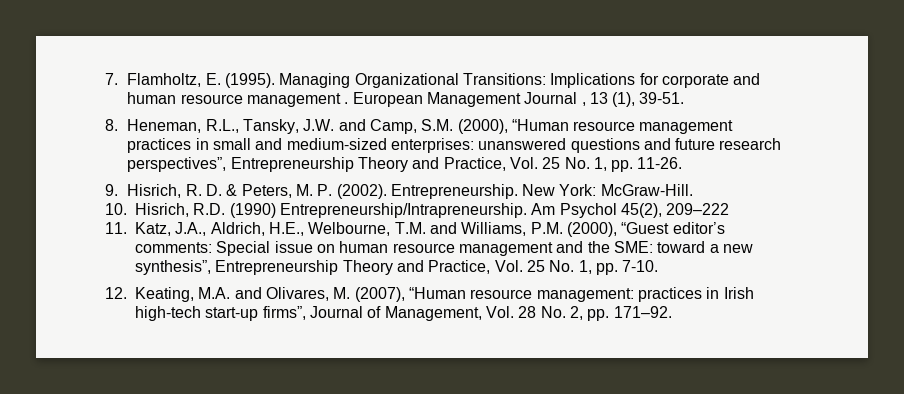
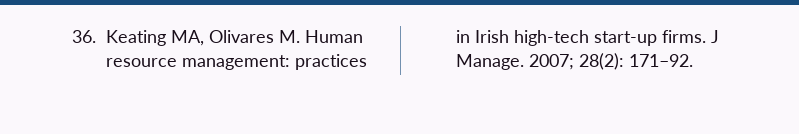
- 7. Flamholtz, E. (1995). Managing Organizational Transitions: Implications for corporate and human resource management . European Management Journal , 13 (1), 39-51.
- 8. Heneman, R.L., Tansky, J.W. and Camp, S.M. (2000), “Human resource management practices in small and medium-sized enterprises: unanswered questions and future research perspectives”, Entrepreneurship Theory and Practice, Vol. 25 No. 1, pp. 11-26.
- 9. Hisrich, R. D. & Peters, M. P. (2002). Entrepreneurship. New York: McGraw-Hill.
- 10. Hisrich, R.D. (1990) Entrepreneurship/Intrapreneurship. Am Psychol 45(2), 209–222
- 11. Katz, J.A., Aldrich, H.E., Welbourne, T.M. and Williams, P.M. (2000), “Guest editor’s comments: Special issue on human resource management and the SME: toward a new synthesis”, Entrepreneurship Theory and Practice, Vol. 25 No. 1, pp. 7-10.
- 12. Keating, M.A. and Olivares, M. (2007), “Human resource management: practices in Irish high-tech start-up firms”, Journal of Management, Vol. 28 No. 2, pp. 171–92.
+ 36. Keating MA, Olivares M. Human resource management: practices in Irish high-tech start-up firms. J Manage. 2007; 28(2): 171–92.

